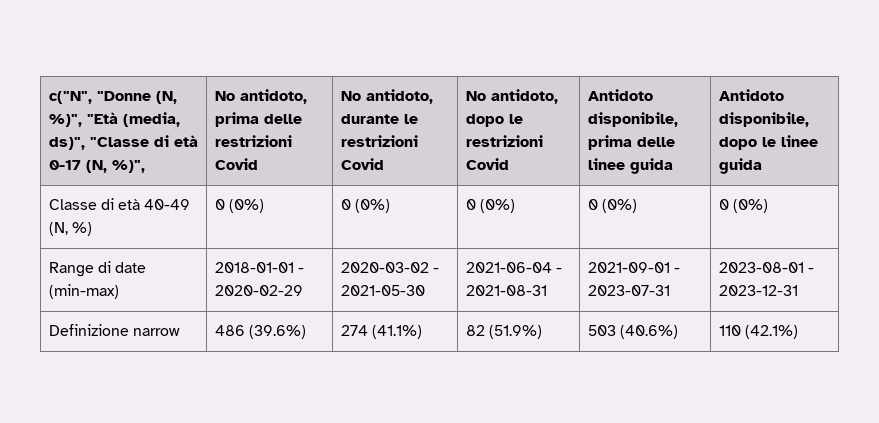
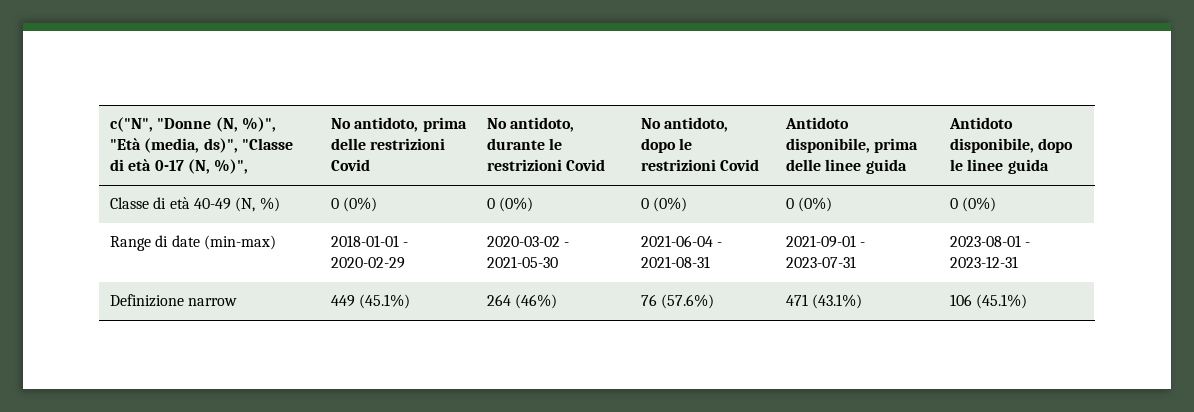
- Definizione narrow | 486 (39.6%) | 274 (41.1%) | 82 (51.9%) | 503 (40.6%) | 110 (42.1%)
+ Definizione narrow | 449 (45.1%) | 264 (46%) | 76 (57.6%) | 471 (43.1%) | 106 (45.1%)

